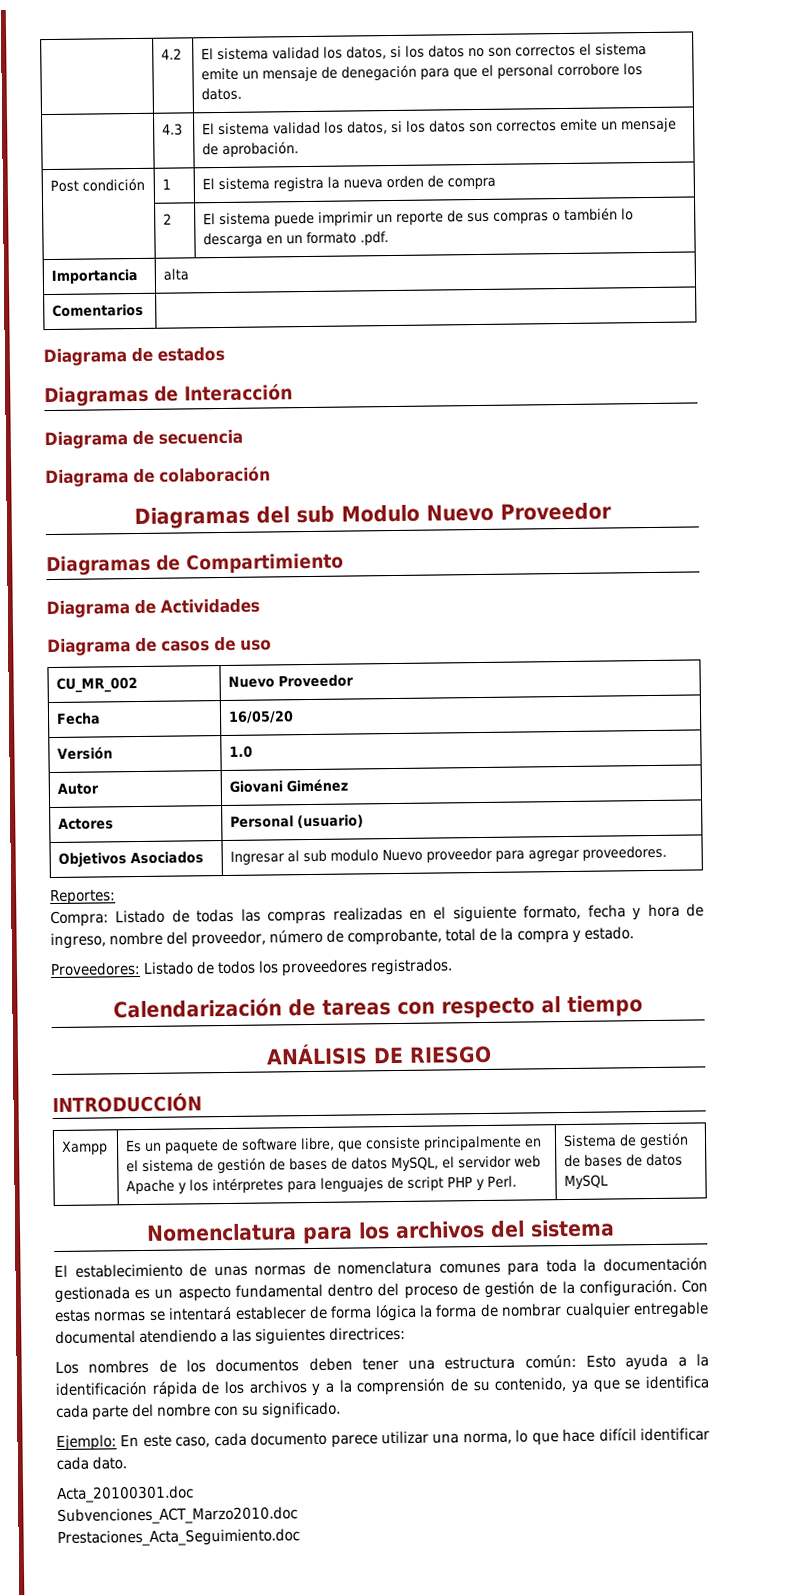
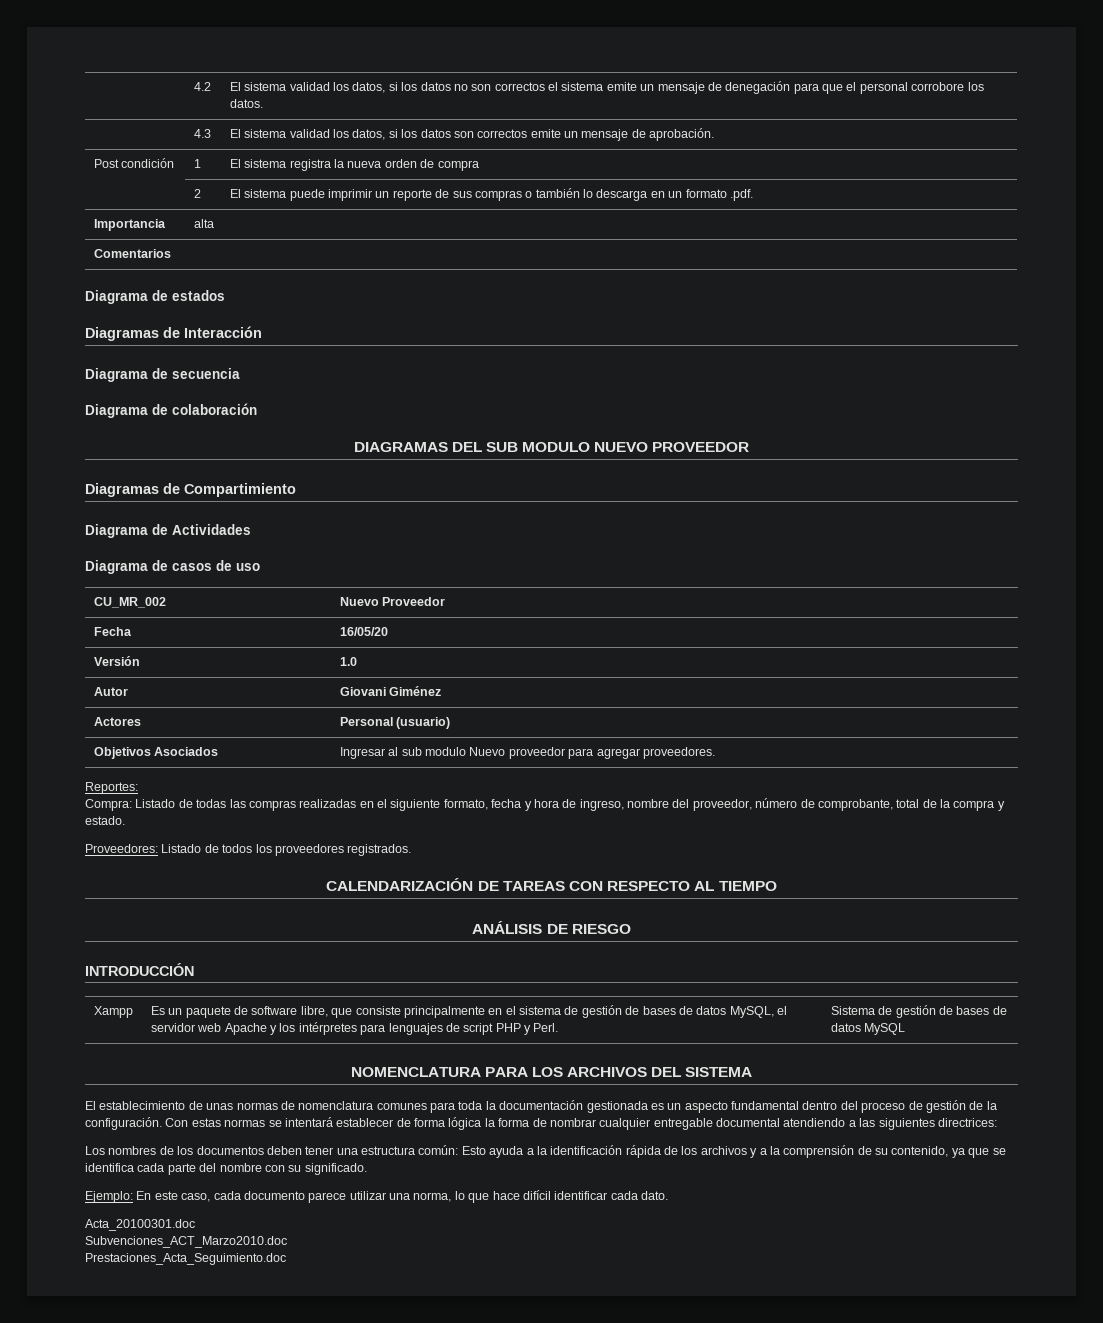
- Diagramas del sub Modulo Nuevo Proveedor
+ DIAGRAMAS DEL SUB MODULO NUEVO PROVEEDOR
- Calendarización de tareas con respecto al tiempo
+ CALENDARIZACIÓN DE TAREAS CON RESPECTO AL TIEMPO
- Nomenclatura para los archivos del sistema
+ NOMENCLATURA PARA LOS ARCHIVOS DEL SISTEMA

